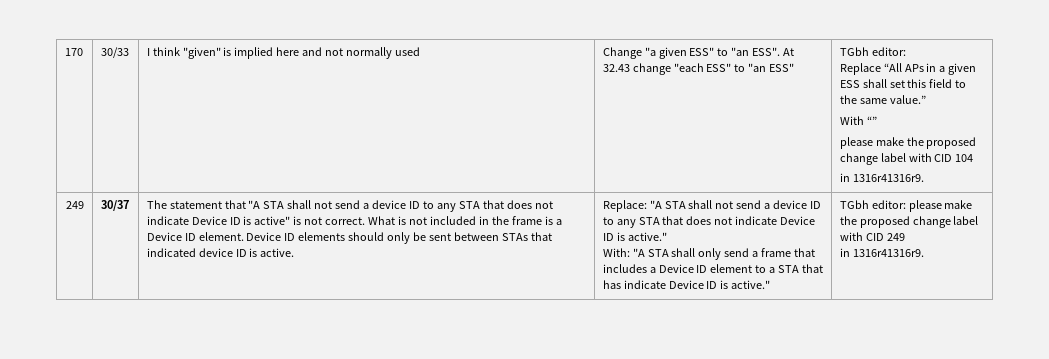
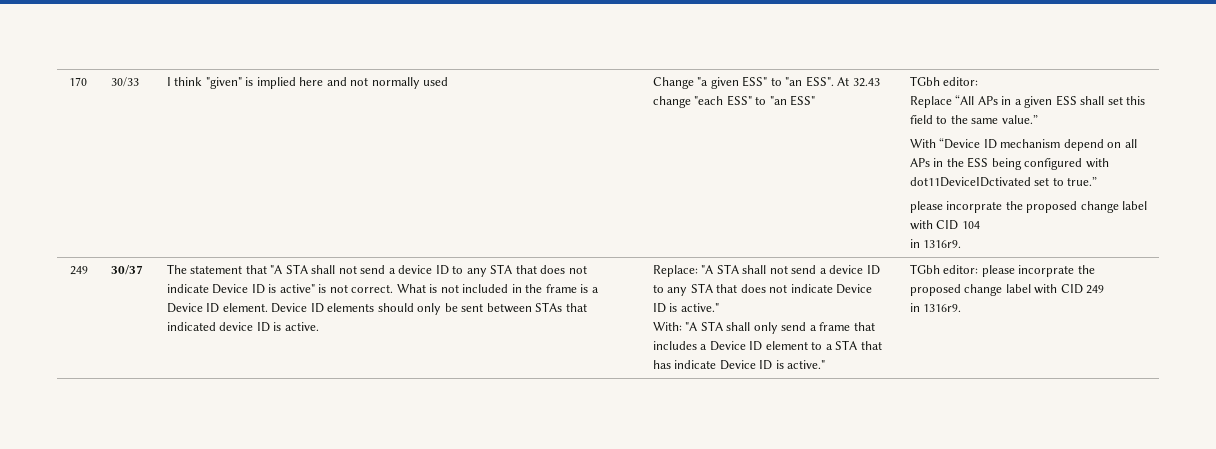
- With “”
- please make the proposed change label with CID 104
- in 1316r41316r9.
+ With “Device ID mechanism depend on all APs in the ESS being configured with dot11DeviceIDctivated set to true.”
+ please incorprate the proposed change label with CID 104
+ in 1316r9.
- TGbh editor: please make the proposed change label with CID 249
- in 1316r41316r9.
+ TGbh editor: please incorprate the proposed change label with CID 249
+ in 1316r9.

